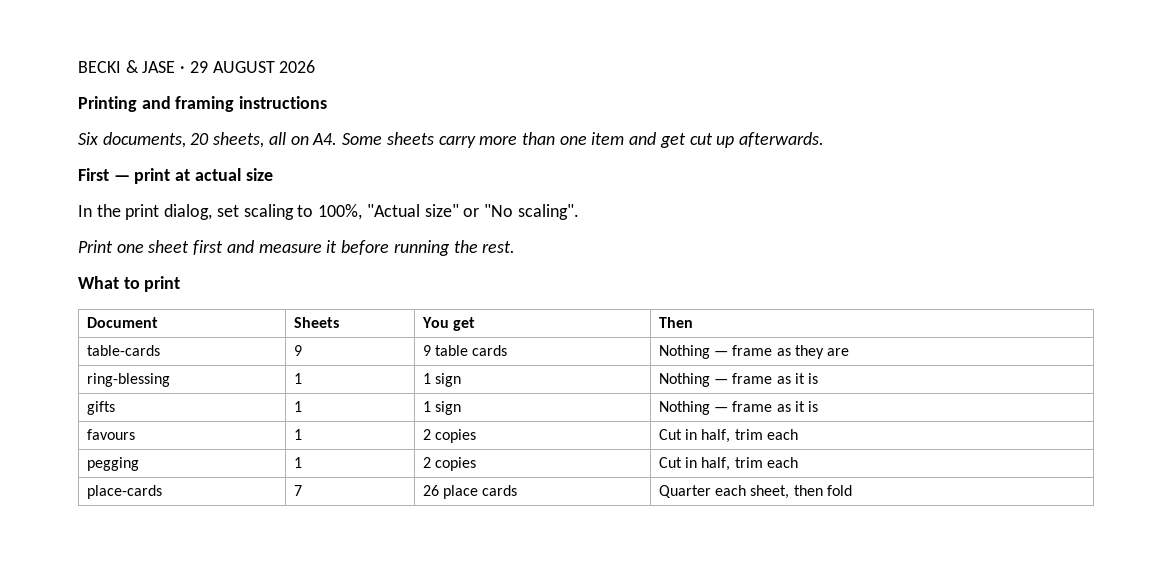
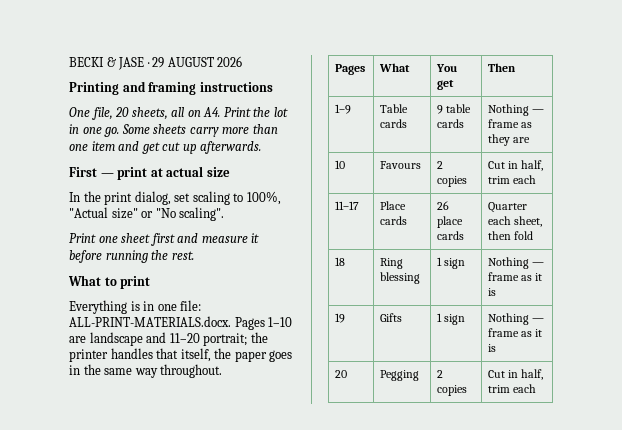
- Six documents, 20 sheets, all on A4. Some sheets carry more than one item and get cut up afterwards.
+ One file, 20 sheets, all on A4. Print the lot in one go. Some sheets carry more than one item and get cut up afterwards.
- Document | Sheets | You get | Then
+ Everything is in one file: ALL-PRINT-MATERIALS.docx. Pages 1–10 are landscape and 11–20 portrait; the printer handles that itself, the paper goes in the same way throughout.
+ Pages | What | You get | Then
- table-cards | 9 | 9 table cards | Nothing — frame as they are
+ 1–9 | Table cards | 9 table cards | Nothing — frame as they are
- ring-blessing | 1 | 1 sign | Nothing — frame as it is
- gifts | 1 | 1 sign | Nothing — frame as it is
- favours | 1 | 2 copies | Cut in half, trim each
- pegging | 1 | 2 copies | Cut in half, trim each
- place-cards | 7 | 26 place cards | Quarter each sheet, then fold
+ 10 | Favours | 2 copies | Cut in half, trim each
+ 11–17 | Place cards | 26 place cards | Quarter each sheet, then fold
+ 18 | Ring blessing | 1 sign | Nothing — frame as it is
+ 19 | Gifts | 1 sign | Nothing — frame as it is
+ 20 | Pegging | 2 copies | Cut in half, trim each

